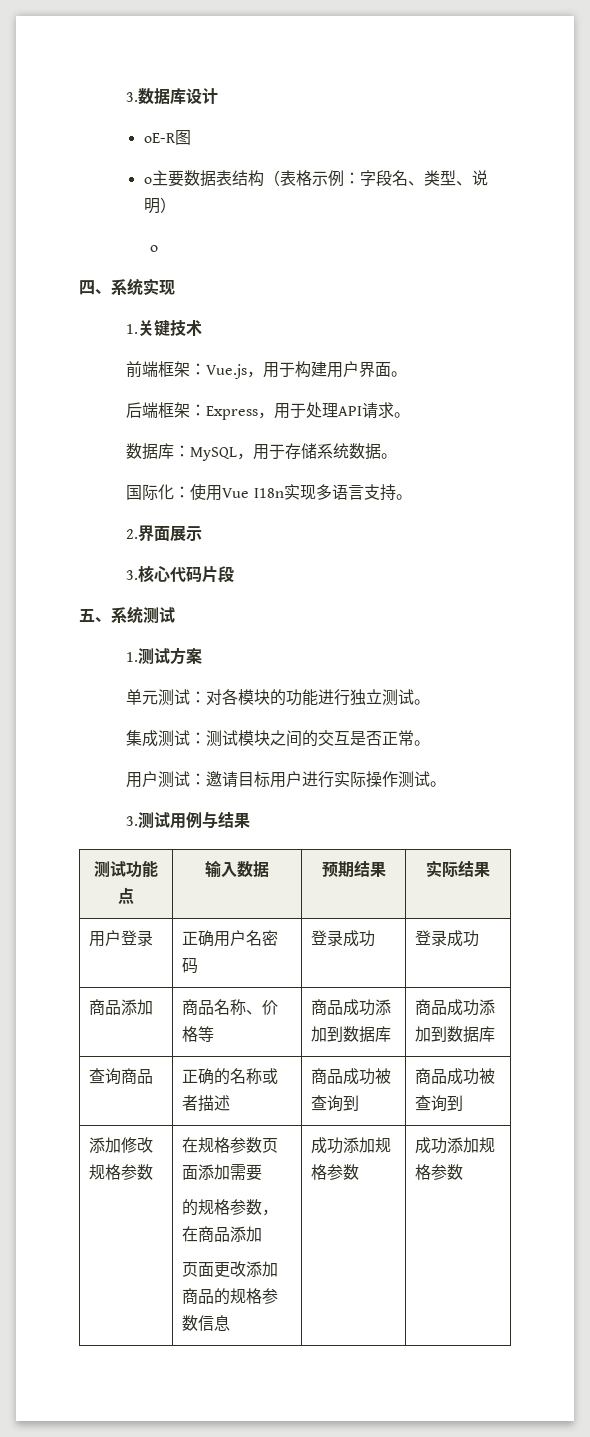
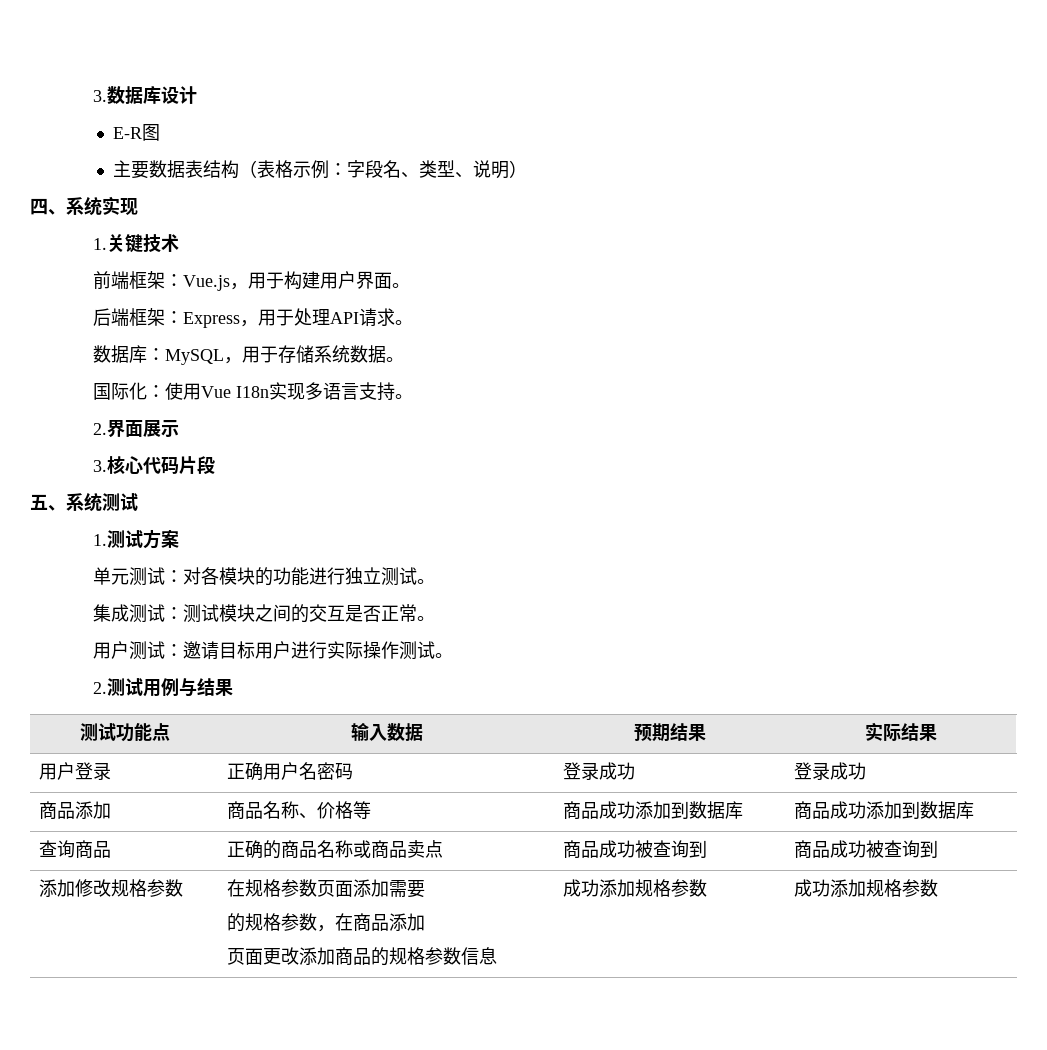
- oE-R图
+ E-R图
- o主要数据表结构（表格示例：字段名、类型、说明）
- o
+ 主要数据表结构（表格示例：字段名、类型、说明）
- 3.测试用例与结果
+ 2.测试用例与结果
- 查询商品 | 正确的名称或者描述 | 商品成功被查询到 | 商品成功被查询到
+ 查询商品 | 正确的商品名称或商品卖点 | 商品成功被查询到 | 商品成功被查询到

